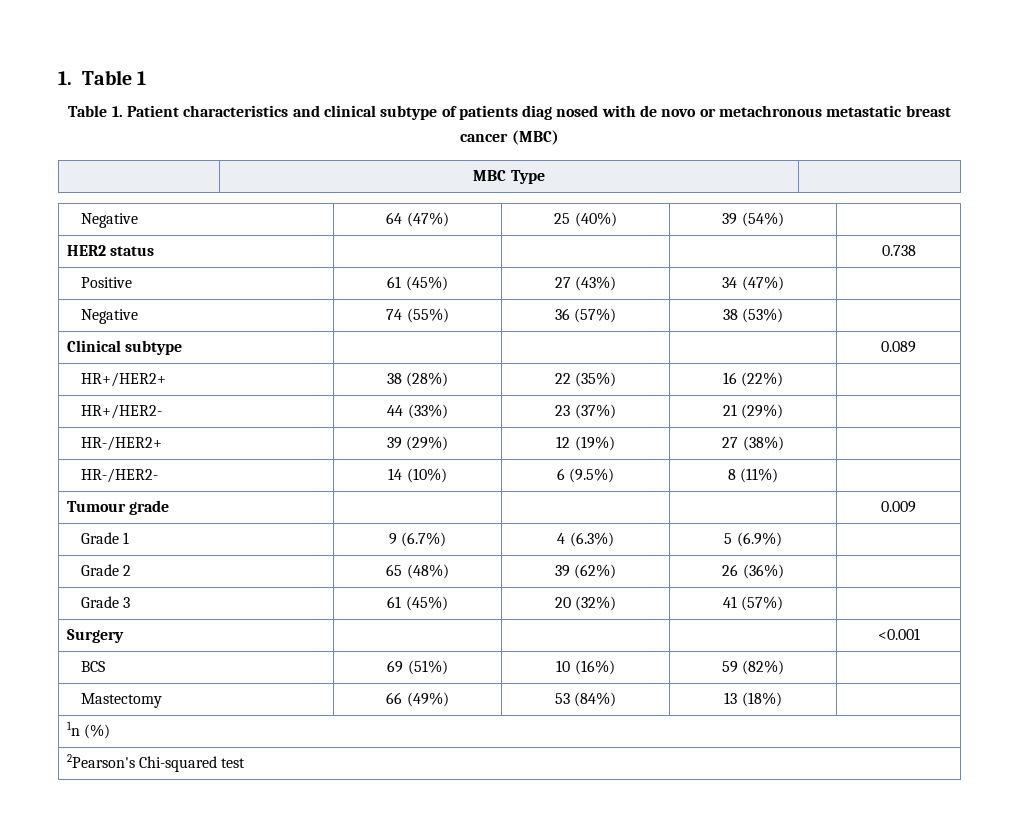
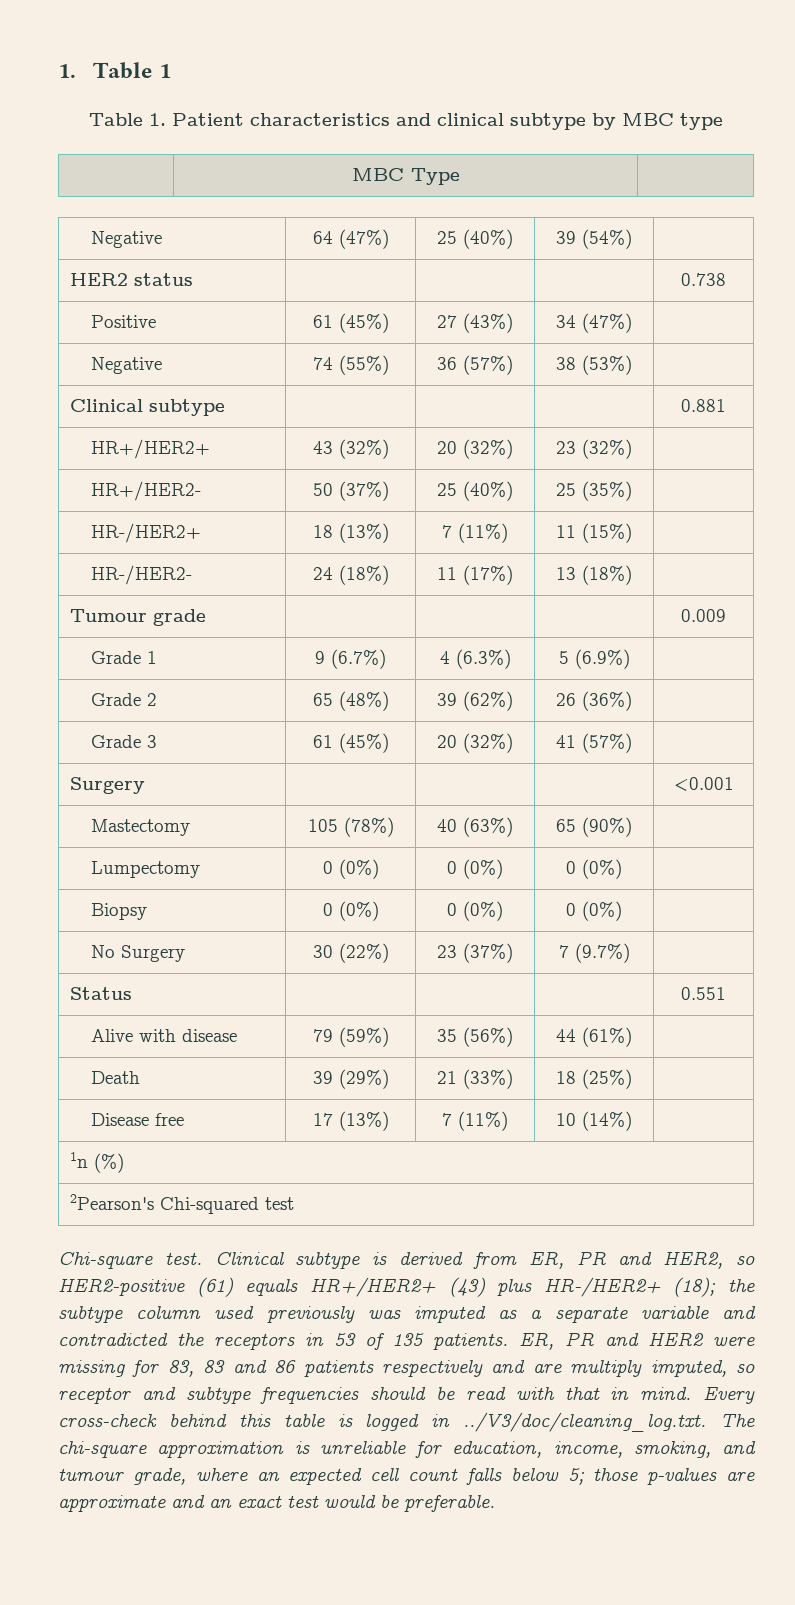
- Table 1. Patient characteristics and clinical subtype of patients diag nosed with de novo or metachronous metastatic breast cancer (MBC)
+ Table 1. Patient characteristics and clinical subtype by MBC type
- Clinical subtype | | | | 0.089
+ Clinical subtype | | | | 0.881
- HR+/HER2+ | 38 (28%) | 22 (35%) | 16 (22%) |
- HR+/HER2- | 44 (33%) | 23 (37%) | 21 (29%) |
- HR-/HER2+ | 39 (29%) | 12 (19%) | 27 (38%) |
- HR-/HER2- | 14 (10%) | 6 (9.5%) | 8 (11%) |
+ HR+/HER2+ | 43 (32%) | 20 (32%) | 23 (32%) |
+ HR+/HER2- | 50 (37%) | 25 (40%) | 25 (35%) |
+ HR-/HER2+ | 18 (13%) | 7 (11%) | 11 (15%) |
+ HR-/HER2- | 24 (18%) | 11 (17%) | 13 (18%) |
- BCS | 69 (51%) | 10 (16%) | 59 (82%) |
- Mastectomy | 66 (49%) | 53 (84%) | 13 (18%) |
+ Mastectomy | 105 (78%) | 40 (63%) | 65 (90%) |
+ Lumpectomy | 0 (0%) | 0 (0%) | 0 (0%) |
+ Biopsy | 0 (0%) | 0 (0%) | 0 (0%) |
+ No Surgery | 30 (22%) | 23 (37%) | 7 (9.7%) |
+ Status | | | | 0.551
+ Alive with disease | 79 (59%) | 35 (56%) | 44 (61%) |
+ Death | 39 (29%) | 21 (33%) | 18 (25%) |
+ Disease free | 17 (13%) | 7 (11%) | 10 (14%) |
+ Chi-square test. Clinical subtype is derived from ER, PR and HER2, so HER2-positive (61) equals HR+/HER2+ (43) plus HR-/HER2+ (18); the subtype column used previously was imputed as a separate variable and contradicted the receptors in 53 of 135 patients. ER, PR and HER2 were missing for 83, 83 and 86 patients respectively and are multiply imputed, so receptor and subtype frequencies should be read with that in mind. Every cross-check behind this table is logged in ../V3/doc/cleaning_log.txt. The chi-square approximation is unreliable for education, income, smoking, and tumour grade, where an expected cell count falls below 5; those p-values are approximate and an exact test would be preferable.

